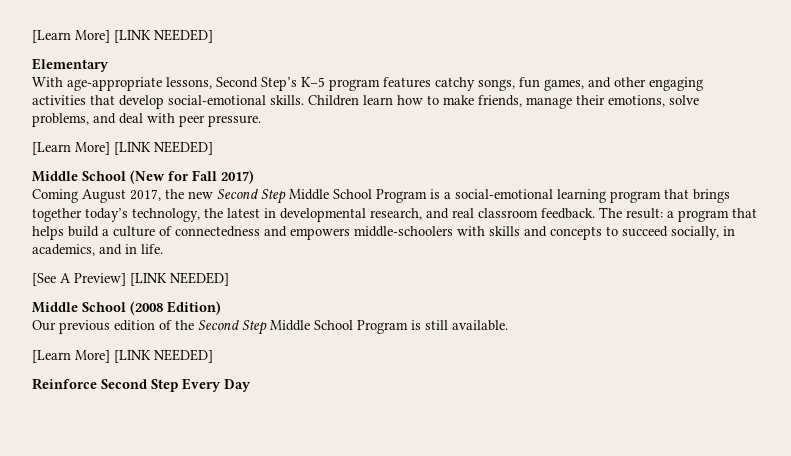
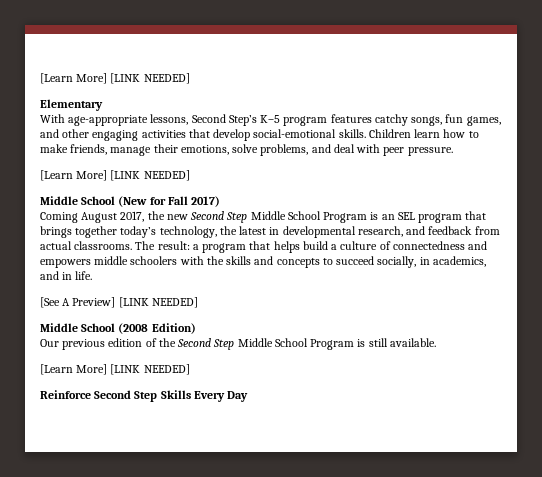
- Coming August 2017, the new Second Step Middle School Program is a social-emotional learning program that brings together today’s technology, the latest in developmental research, and real classroom feedback.
+ Coming August 2017, the new Second Step Middle School Program is an SEL program that brings together today’s technology, the latest in developmental research, and feedback from actual classrooms.
- The result: a program that helps build a culture of connectedness and empowers middle-schoolers with skills and concepts to succeed socially, in academics, and in life.
+ The result: a program that helps build a culture of connectedness and empowers middle schoolers with the skills and concepts to succeed socially, in academics, and in life.
- Reinforce Second Step Every Day
+ Reinforce Second Step Skills Every Day

